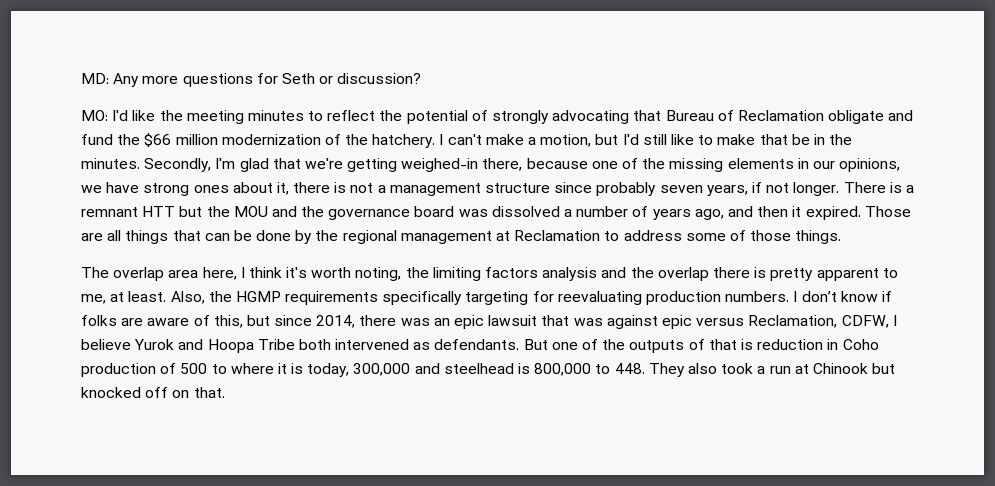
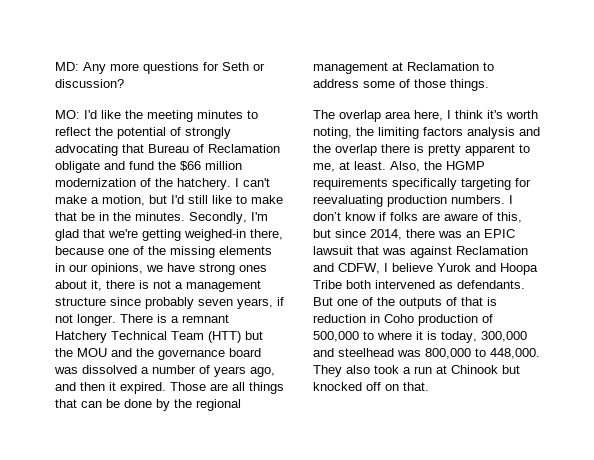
- There is a remnant HTT but the MOU and the governance board was dissolved a number of years ago, and then it expired.
+ There is a remnant Hatchery Technical Team (HTT) but the MOU and the governance board was dissolved a number of years ago, and then it expired.
- I don’t know if folks are aware of this, but since 2014, there was an epic lawsuit that was against epic versus Reclamation, CDFW, I believe Yurok and Hoopa Tribe both intervened as defendants.
+ I don’t know if folks are aware of this, but since 2014, there was an EPIC lawsuit that was against Reclamation and CDFW, I believe Yurok and Hoopa Tribe both intervened as defendants.
- But one of the outputs of that is reduction in Coho production of 500 to where it is today, 300,000 and steelhead is 800,000 to 448. They also took a run at Chinook but knocked off on that.
+ But one of the outputs of that is reduction in Coho production of 500,000 to where it is today, 300,000 and steelhead was 800,000 to 448,000. They also took a run at Chinook but knocked off on that.

